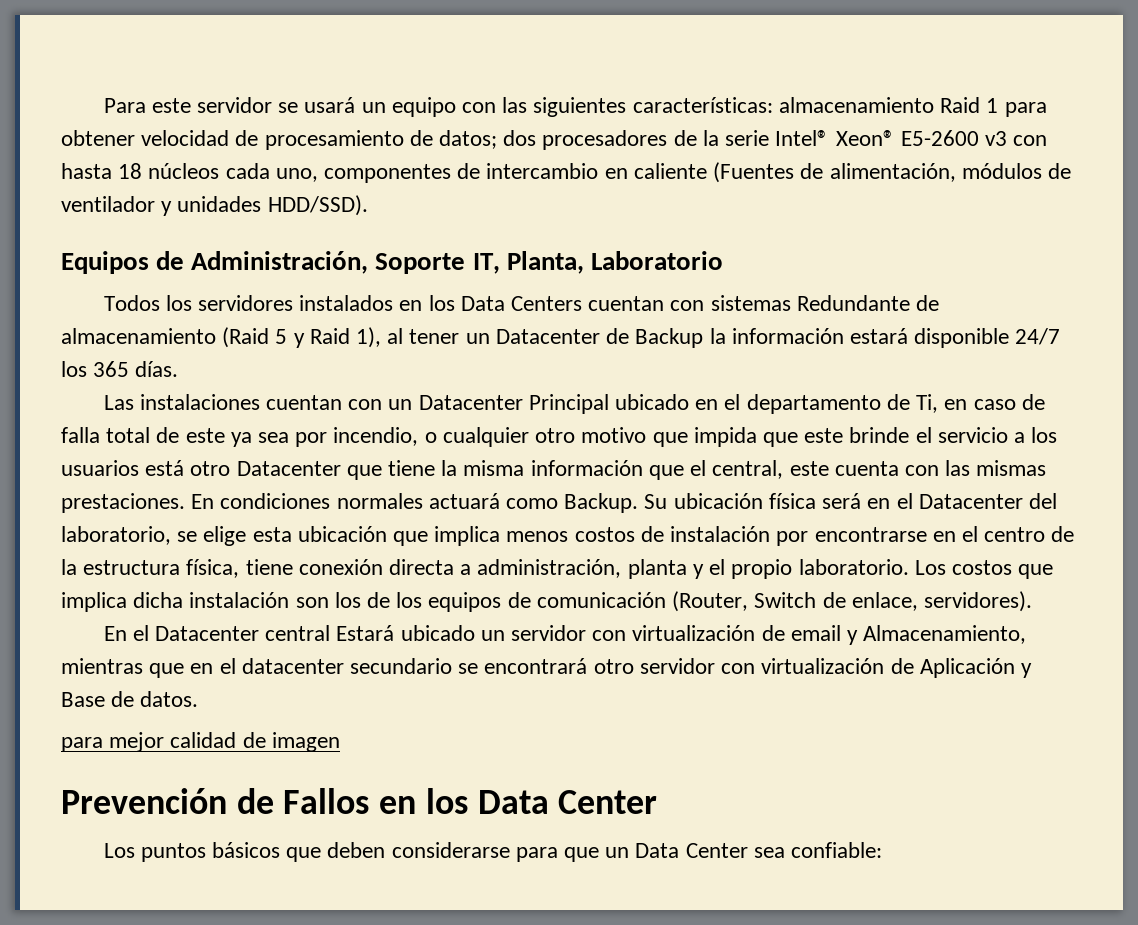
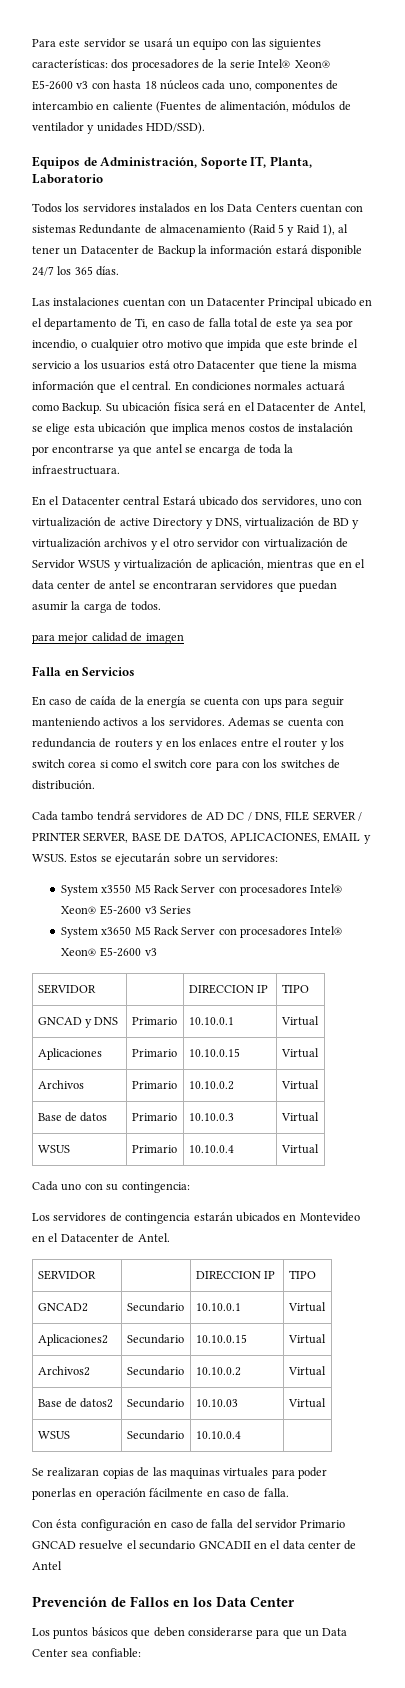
- Para este servidor se usará un equipo con las siguientes características: almacenamiento Raid 1 para obtener velocidad de procesamiento de datos; dos procesadores de la serie Intel® Xeon® E5-2600 v3 con hasta 18 núcleos cada uno, componentes de intercambio en caliente (Fuentes de alimentación, módulos de ventilador y unidades HDD/SSD).
+ Para este servidor se usará un equipo con las siguientes características: dos procesadores de la serie Intel® Xeon® E5-2600 v3 con hasta 18 núcleos cada uno, componentes de intercambio en caliente (Fuentes de alimentación, módulos de ventilador y unidades HDD/SSD).
- Las instalaciones cuentan con un Datacenter Principal ubicado en el departamento de Ti, en caso de falla total de este ya sea por incendio, o cualquier otro motivo que impida que este brinde el servicio a los usuarios está otro Datacenter que tiene la misma información que el central, este cuenta con las mismas prestaciones.
+ Las instalaciones cuentan con un Datacenter Principal ubicado en el departamento de Ti, en caso de falla total de este ya sea por incendio, o cualquier otro motivo que impida que este brinde el servicio a los usuarios está otro Datacenter que tiene la misma información que el central.
- Su ubicación física será en el Datacenter del laboratorio, se elige esta ubicación que implica menos costos de instalación por encontrarse en el centro de la estructura física, tiene conexión directa a administración, planta y el propio laboratorio. Los costos que implica dicha instalación son los de los equipos de comunicación (Router, Switch de enlace, servidores).
+ Su ubicación física será en el Datacenter de Antel, se elige esta ubicación que implica menos costos de instalación por encontrarse ya que antel se encarga de toda la infraestructuara.
- En el Datacenter central Estará ubicado un servidor con virtualización de email y Almacenamiento, mientras que en el datacenter secundario se encontrará otro servidor con virtualización de Aplicación y Base de datos.
+ En el Datacenter central Estará ubicado dos servidores, uno con virtualización de active Directory y DNS, virtualización de BD y virtualización archivos y el otro servidor con virtualización de Servidor WSUS y virtualización de aplicación, mientras que en el data center de antel se encontraran servidores que puedan asumir la carga de todos.
+ Falla en Servicios
+ En caso de caída de la energía se cuenta con ups para seguir manteniendo activos a los servidores. Ademas se cuenta con redundancia de routers y en los enlaces entre el router y los switch corea si como el switch core para con los switches de distribución.
+ Cada tambo tendrá servidores de AD DC / DNS, FILE SERVER / PRINTER SERVER, BASE DE DATOS, APLICACIONES, EMAIL y WSUS. Estos se ejecutarán sobre un servidores:
+ System x3550 M5 Rack Server con procesadores Intel® Xeon® E5-2600 v3 Series
+ System x3650 M5 Rack Server con procesadores Intel® Xeon® E5-2600 v3
+ SERVIDOR | | DIRECCION IP | TIPO
+ GNCAD y DNS | Primario | 10.10.0.1 | Virtual
+ Aplicaciones | Primario | 10.10.0.15 | Virtual
+ Archivos | Primario | 10.10.0.2 | Virtual
+ Base de datos | Primario | 10.10.0.3 | Virtual
+ WSUS | Primario | 10.10.0.4 | Virtual
+ Cada uno con su contingencia:
+ Los servidores de contingencia estarán ubicados en Montevideo en el Datacenter de Antel.
+ SERVIDOR | | DIRECCION IP | TIPO
+ GNCAD2 | Secundario | 10.10.0.1 | Virtual
+ Aplicaciones2 | Secundario | 10.10.0.15 | Virtual
+ Archivos2 | Secundario | 10.10.0.2 | Virtual
+ Base de datos2 | Secundario | 10.10.03 | Virtual
+ WSUS | Secundario | 10.10.0.4 |
+ Se realizaran copias de las maquinas virtuales para poder ponerlas en operación fácilmente en caso de falla.
+ Con ésta configuración en caso de falla del servidor Primario GNCAD resuelve el secundario GNCADII en el data center de Antel

